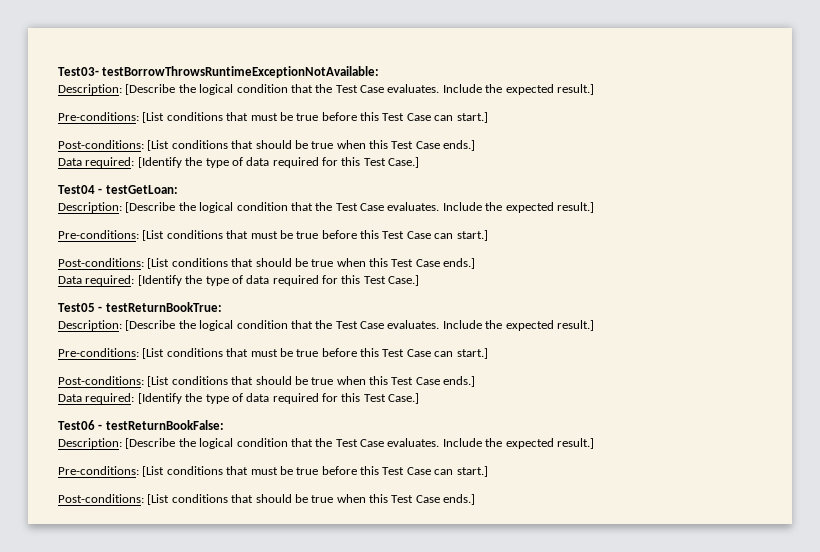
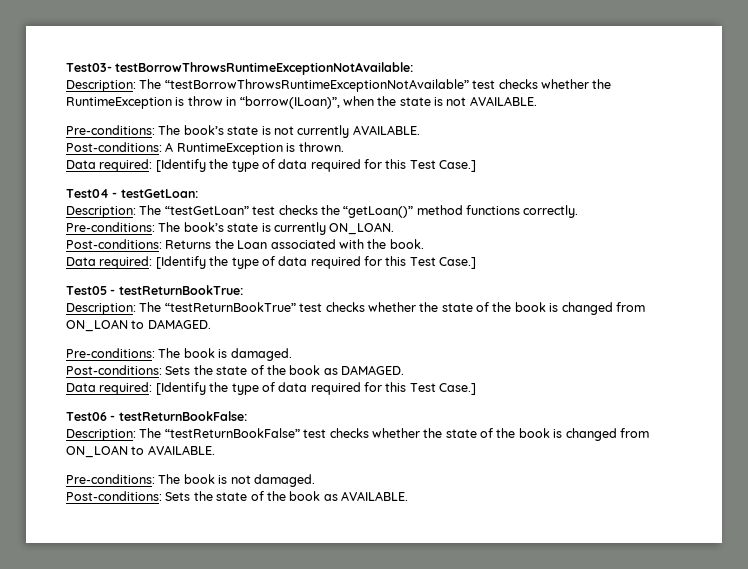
  Test03- testBorrowThrowsRuntimeExceptionNotAvailable:
- Description: [Describe the logical condition that the Test Case evaluates. Include the expected result.]
- Pre-conditions: [List conditions that must be true before this Test Case can start.]
- Post-conditions: [List conditions that should be true when this Test Case ends.]
+ Description: The “testBorrowThrowsRuntimeExceptionNotAvailable” test checks whether the RuntimeException is throw in “borrow(ILoan)”, when the state is not AVAILABLE.
+ Pre-conditions: The book’s state is not currently AVAILABLE.
+ Post-conditions: A RuntimeException is thrown.
  Test04 - testGetLoan:
- Description: [Describe the logical condition that the Test Case evaluates. Include the expected result.]
- Pre-conditions: [List conditions that must be true before this Test Case can start.]
- Post-conditions: [List conditions that should be true when this Test Case ends.]
+ Description: The “testGetLoan” test checks the “getLoan()” method functions correctly.
+ Pre-conditions: The book’s state is currently ON_LOAN.
+ Post-conditions: Returns the Loan associated with the book.
  Test05 - testReturnBookTrue:
- Description: [Describe the logical condition that the Test Case evaluates. Include the expected result.]
- Pre-conditions: [List conditions that must be true before this Test Case can start.]
- Post-conditions: [List conditions that should be true when this Test Case ends.]
+ Description: The “testReturnBookTrue” test checks whether the state of the book is changed from ON_LOAN to DAMAGED.
+ Pre-conditions: The book is damaged.
+ Post-conditions: Sets the state of the book as DAMAGED.
  Test06 - testReturnBookFalse:
- Description: [Describe the logical condition that the Test Case evaluates. Include the expected result.]
- Pre-conditions: [List conditions that must be true before this Test Case can start.]
- Post-conditions: [List conditions that should be true when this Test Case ends.]
+ Description: The “testReturnBookFalse” test checks whether the state of the book is changed from ON_LOAN to AVAILABLE.
+ Pre-conditions: The book is not damaged.
+ Post-conditions: Sets the state of the book as AVAILABLE.

